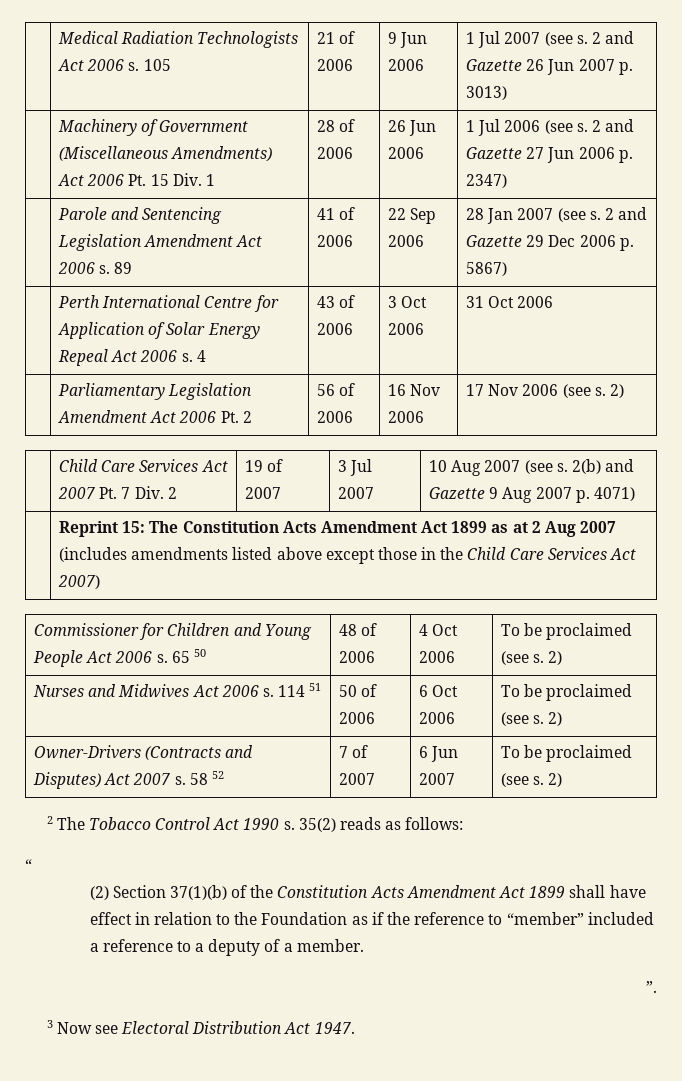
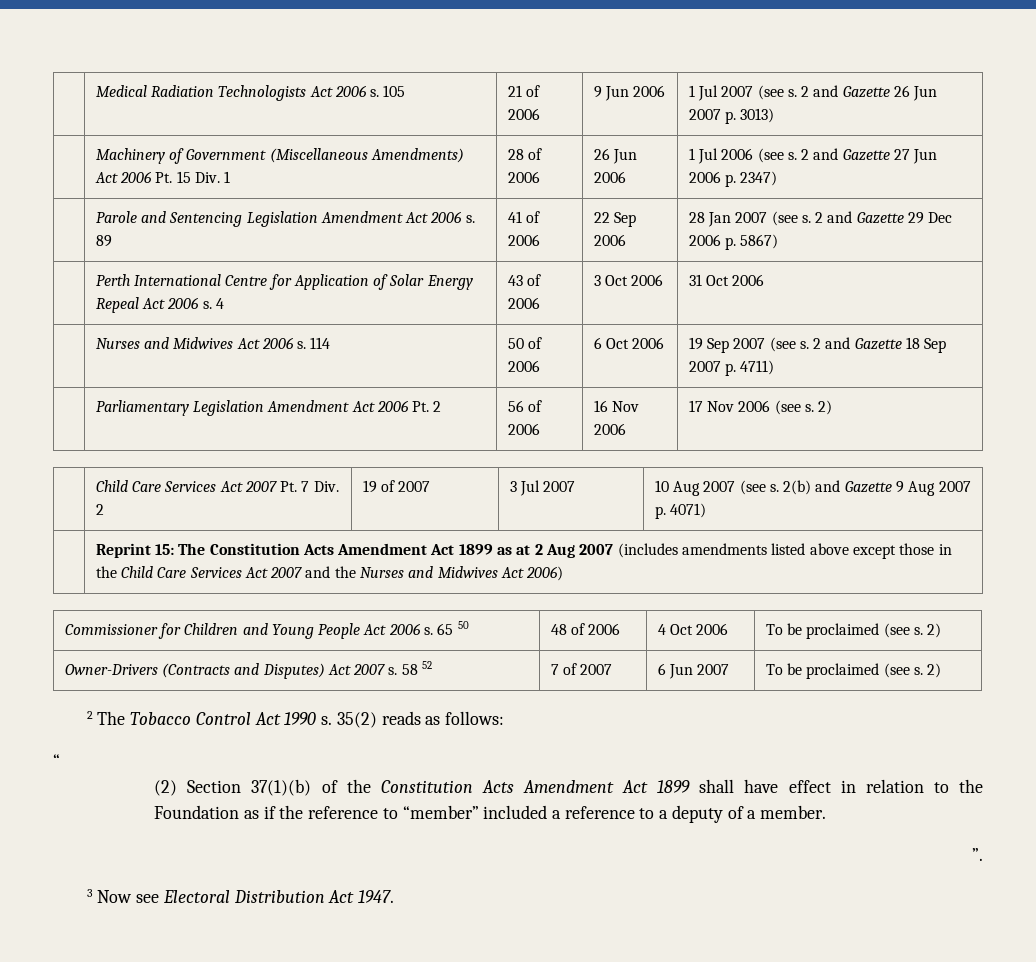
+ | Nurses and Midwives Act 2006 s. 114 | 50 of 2006 | 6 Oct 2006 | 19 Sep 2007 (see s. 2 and Gazette 18 Sep 2007 p. 4711)
- | Reprint 15: The Constitution Acts Amendment Act 1899 as at 2 Aug 2007 (includes amendments listed above except those in the Child Care Services Act 2007)
+ | Reprint 15: The Constitution Acts Amendment Act 1899 as at 2 Aug 2007 (includes amendments listed above except those in the Child Care Services Act 2007 and the Nurses and Midwives Act 2006)
- Nurses and Midwives Act 2006 s. 114 51 | 50 of 2006 | 6 Oct 2006 | To be proclaimed (see s. 2)

